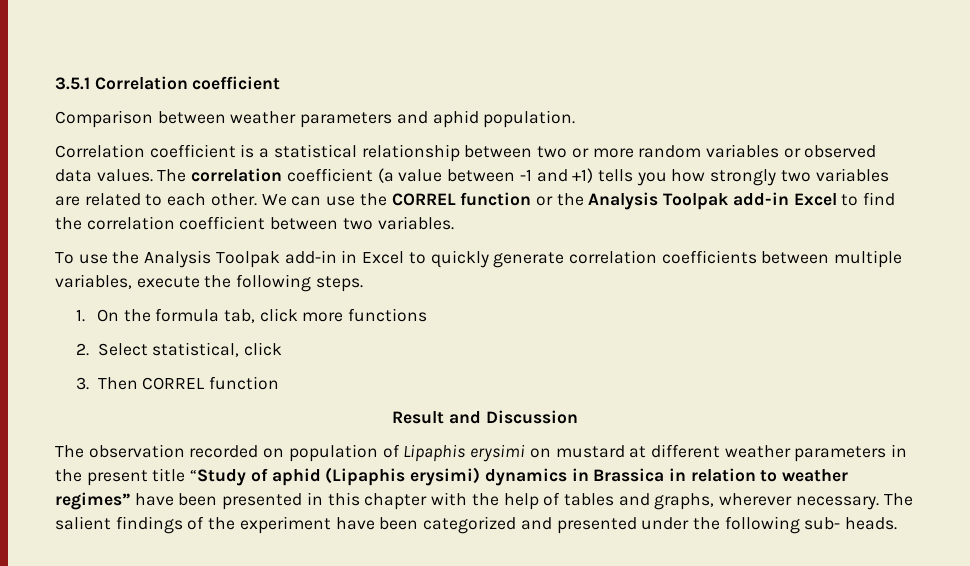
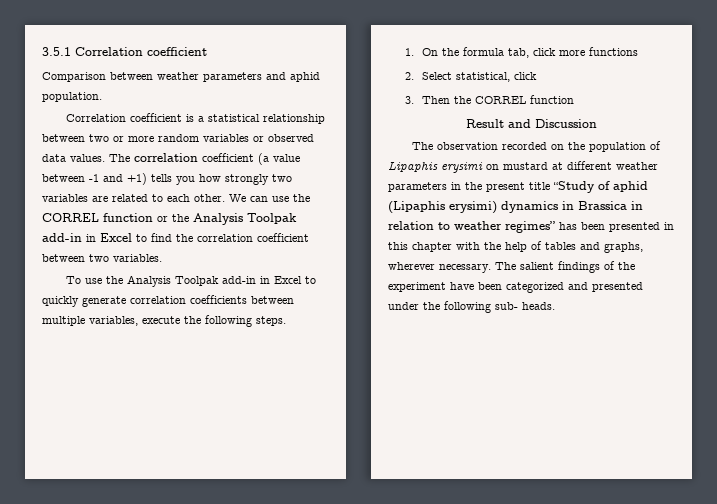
- We can use the CORREL function or the Analysis Toolpak add-in Excel to find the correlation coefficient between two variables.
+ We can use the CORREL function or the Analysis Toolpak add-in in Excel to find the correlation coefficient between two variables.
- 3. Then CORREL function
+ 3. Then the CORREL function
- The observation recorded on population of Lipaphis erysimi on mustard at different weather parameters in the present title “Study of aphid (Lipaphis erysimi) dynamics in Brassica in relation to weather regimes” have been presented in this chapter with the help of tables and graphs, wherever necessary.
+ The observation recorded on the population of Lipaphis erysimi on mustard at different weather parameters in the present title “Study of aphid (Lipaphis erysimi) dynamics in Brassica in relation to weather regimes” has been presented in this chapter with the help of tables and graphs, wherever necessary.

